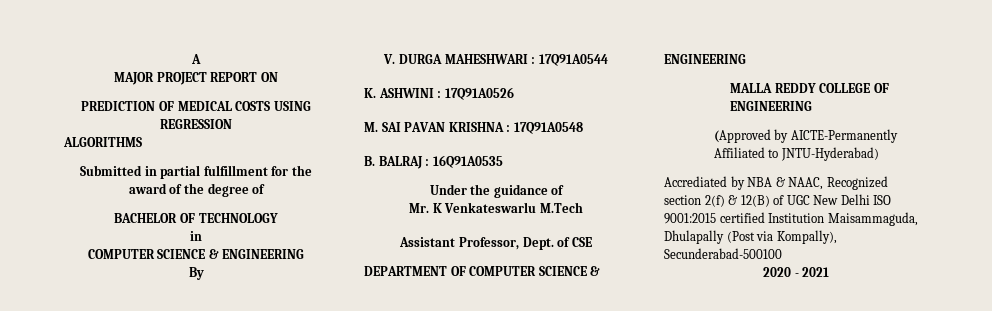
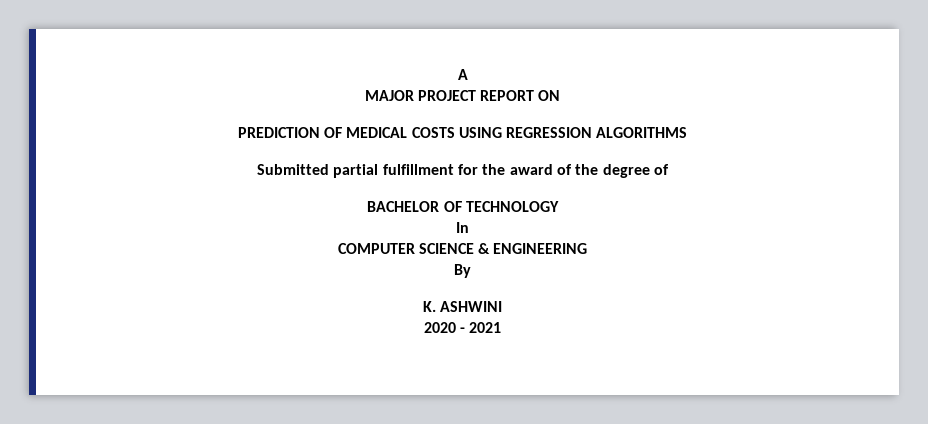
- PREDICTION OF MEDICAL COSTS USING REGRESSION
- ALGORITHMS
+ PREDICTION OF MEDICAL COSTS USING REGRESSION ALGORITHMS
- Submitted in partial fulfillment for the award of the degree of
+ Submitted partial fulfillment for the award of the degree of
  BACHELOR OF TECHNOLOGY
- in
+ In
- V. DURGA MAHESHWARI : 17Q91A0544
- K. ASHWINI : 17Q91A0526
- M. SAI PAVAN KRISHNA : 17Q91A0548
- B. BALRAJ : 16Q91A0535
- Under the guidance of
- Mr. K Venkateswarlu M.Tech
- Assistant Professor, Dept. of CSE
- DEPARTMENT OF COMPUTER SCIENCE & ENGINEERING
- MALLA REDDY COLLEGE OF ENGINEERING
- (Approved by AICTE-Permanently Affiliated to JNTU-Hyderabad)
- Accrediated by NBA & NAAC, Recognized section 2(f) & 12(B) of UGC New Delhi ISO 9001:2015 certified Institution Maisammaguda, Dhulapally (Post via Kompally), Secunderabad-500100
+ K. ASHWINI

